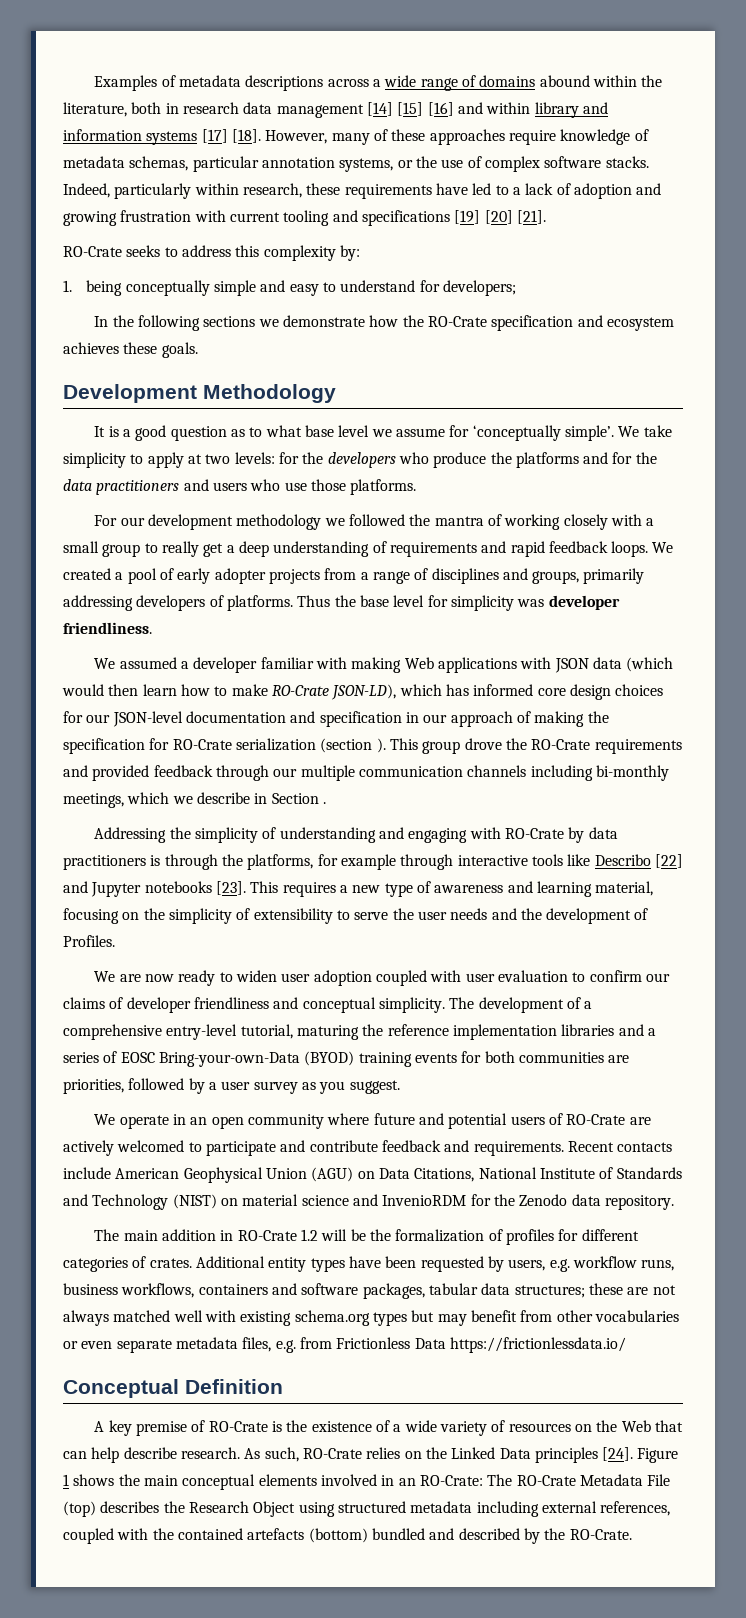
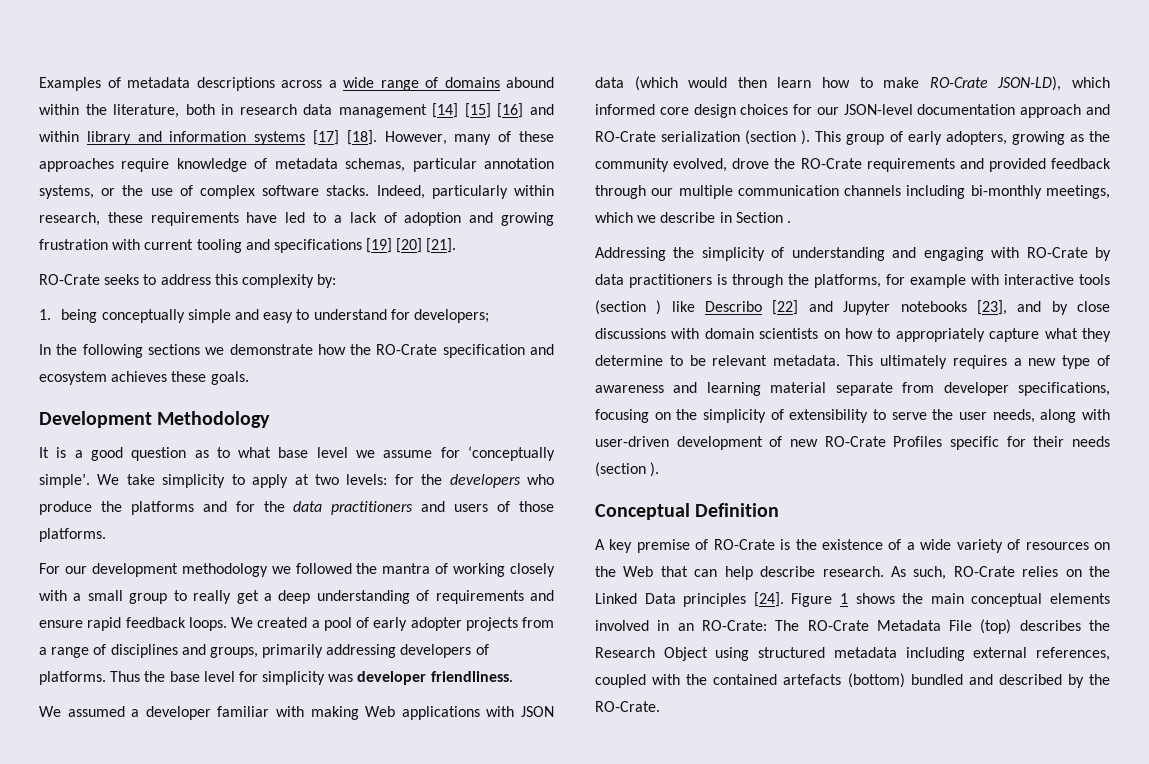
- We take simplicity to apply at two levels: for the developers who produce the platforms and for the data practitioners and users who use those platforms.
+ We take simplicity to apply at two levels: for the developers who produce the platforms and for the data practitioners and users of those platforms.
- For our development methodology we followed the mantra of working closely with a small group to really get a deep understanding of requirements and rapid feedback loops.
+ For our development methodology we followed the mantra of working closely with a small group to really get a deep understanding of requirements and ensure rapid feedback loops.
- We assumed a developer familiar with making Web applications with JSON data (which would then learn how to make RO-Crate JSON-LD), which has informed core design choices for our JSON-level documentation and specification in our approach of making the specification for RO-Crate serialization (section ).
+ We assumed a developer familiar with making Web applications with JSON data (which would then learn how to make RO-Crate JSON-LD), which informed core design choices for our JSON-level documentation approach and RO-Crate serialization (section ).
- This group drove the RO-Crate requirements and provided feedback through our multiple communication channels including bi-monthly meetings, which we describe in Section .
+ This group of early adopters, growing as the community evolved, drove the RO-Crate requirements and provided feedback through our multiple communication channels including bi-monthly meetings, which we describe in Section .
- Addressing the simplicity of understanding and engaging with RO-Crate by data practitioners is through the platforms, for example through interactive tools like Describo [22] and Jupyter notebooks [23]. This requires a new type of awareness and learning material, focusing on the simplicity of extensibility to serve the user needs and the development of Profiles.
- We are now ready to widen user adoption coupled with user evaluation to confirm our claims of developer friendliness and conceptual simplicity. The development of a comprehensive entry-level tutorial, maturing the reference implementation libraries and a series of EOSC Bring-your-own-Data (BYOD) training events for both communities are priorities, followed by a user survey as you suggest.
- We operate in an open community where future and potential users of RO-Crate are actively welcomed to participate and contribute feedback and requirements. Recent contacts include American Geophysical Union (AGU) on Data Citations, National Institute of Standards and Technology (NIST) on material science and InvenioRDM for the Zenodo data repository.
- The main addition in RO-Crate 1.2 will be the formalization of profiles for different categories of crates. Additional entity types have been requested by users, e.g. workflow runs, business workflows, containers and software packages, tabular data structures; these are not always matched well with existing schema.org types but may benefit from other vocabularies or even separate metadata files, e.g. from Frictionless Data https://frictionlessdata.io/
+ Addressing the simplicity of understanding and engaging with RO-Crate by data practitioners is through the platforms, for example with interactive tools (section ) like Describo [22] and Jupyter notebooks [23], and by close discussions with domain scientists on how to appropriately capture what they determine to be relevant metadata. This ultimately requires a new type of awareness and learning material separate from developer specifications, focusing on the simplicity of extensibility to serve the user needs, along with user-driven development of new RO-Crate Profiles specific for their needs (section ).

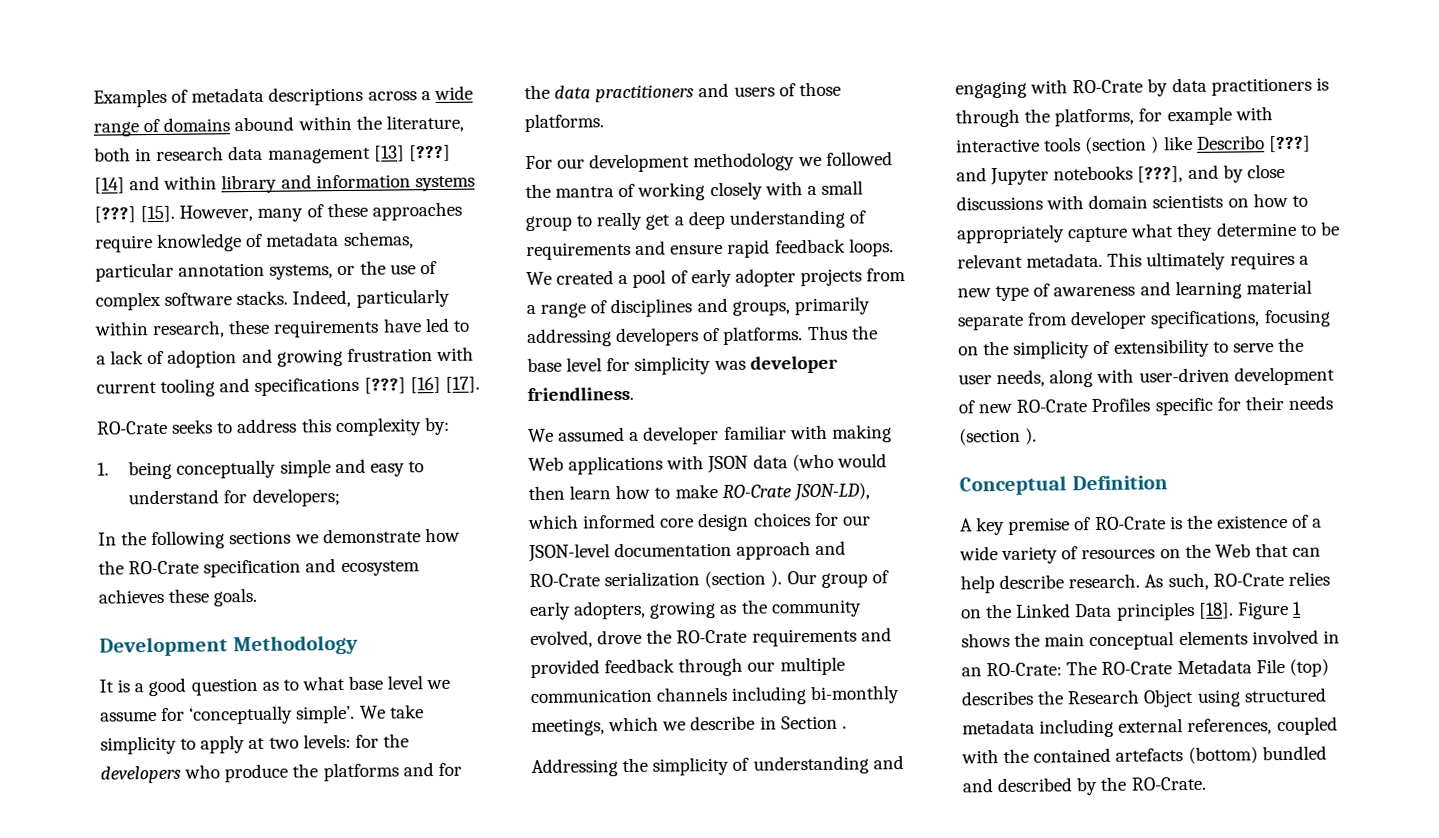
- Examples of metadata descriptions across a wide range of domains abound within the literature, both in research data management [14] [15] [16] and within library and information systems [17] [18].
+ Examples of metadata descriptions across a wide range of domains abound within the literature, both in research data management [13] [???] [14] and within library and information systems [???] [15].
- Indeed, particularly within research, these requirements have led to a lack of adoption and growing frustration with current tooling and specifications [19] [20] [21].
+ Indeed, particularly within research, these requirements have led to a lack of adoption and growing frustration with current tooling and specifications [???] [16] [17].
- We assumed a developer familiar with making Web applications with JSON data (which would then learn how to make RO-Crate JSON-LD), which informed core design choices for our JSON-level documentation approach and RO-Crate serialization (section ).
+ We assumed a developer familiar with making Web applications with JSON data (who would then learn how to make RO-Crate JSON-LD), which informed core design choices for our JSON-level documentation approach and RO-Crate serialization (section ).
- This group of early adopters, growing as the community evolved, drove the RO-Crate requirements and provided feedback through our multiple communication channels including bi-monthly meetings, which we describe in Section .
+ Our group of early adopters, growing as the community evolved, drove the RO-Crate requirements and provided feedback through our multiple communication channels including bi-monthly meetings, which we describe in Section .
- Addressing the simplicity of understanding and engaging with RO-Crate by data practitioners is through the platforms, for example with interactive tools (section ) like Describo [22] and Jupyter notebooks [23], and by close discussions with domain scientists on how to appropriately capture what they determine to be relevant metadata.
+ Addressing the simplicity of understanding and engaging with RO-Crate by data practitioners is through the platforms, for example with interactive tools (section ) like Describo [???] and Jupyter notebooks [???], and by close discussions with domain scientists on how to appropriately capture what they determine to be relevant metadata.
- As such, RO-Crate relies on the Linked Data principles [24].
+ As such, RO-Crate relies on the Linked Data principles [18].

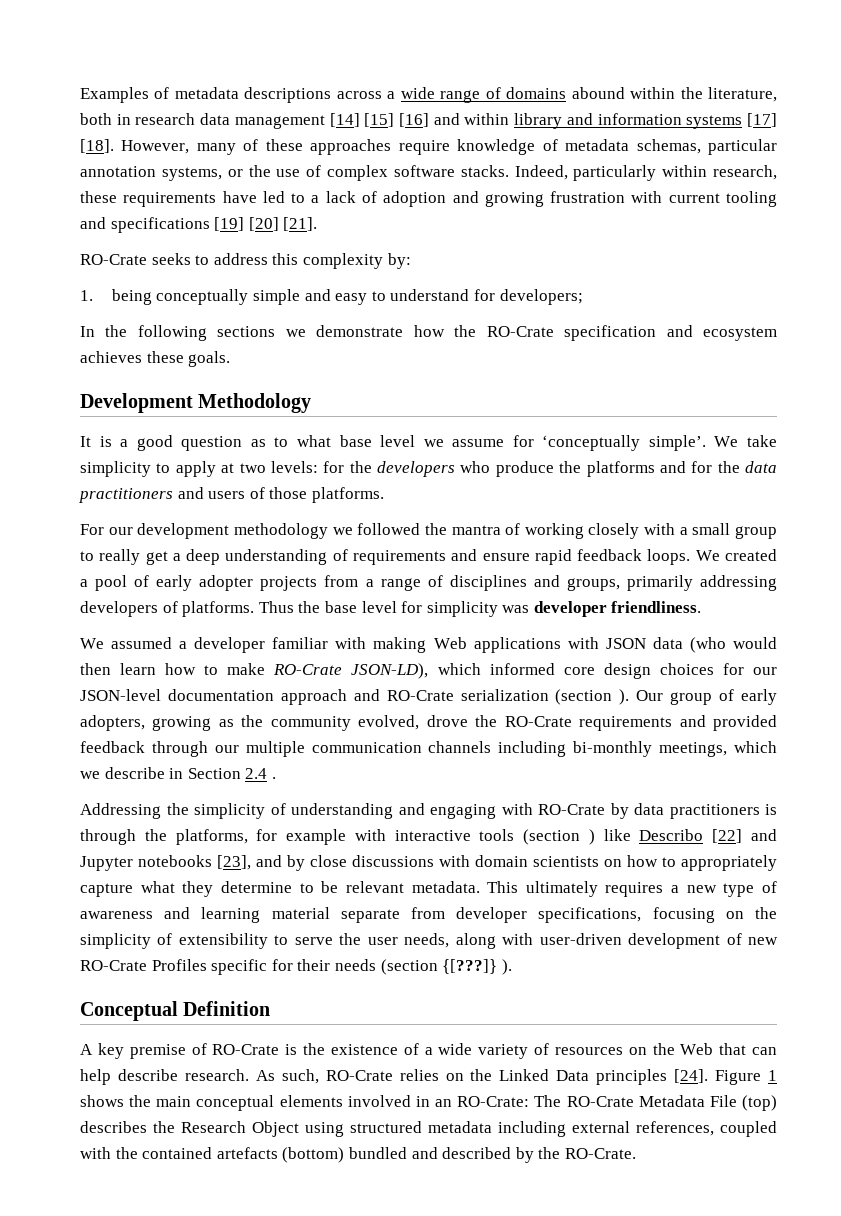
- Examples of metadata descriptions across a wide range of domains abound within the literature, both in research data management [13] [???] [14] and within library and information systems [???] [15].
+ Examples of metadata descriptions across a wide range of domains abound within the literature, both in research data management [14] [15] [16] and within library and information systems [17] [18].
- Indeed, particularly within research, these requirements have led to a lack of adoption and growing frustration with current tooling and specifications [???] [16] [17].
+ Indeed, particularly within research, these requirements have led to a lack of adoption and growing frustration with current tooling and specifications [19] [20] [21].
- Our group of early adopters, growing as the community evolved, drove the RO-Crate requirements and provided feedback through our multiple communication channels including bi-monthly meetings, which we describe in Section .
+ Our group of early adopters, growing as the community evolved, drove the RO-Crate requirements and provided feedback through our multiple communication channels including bi-monthly meetings, which we describe in Section 2.4 .
- Addressing the simplicity of understanding and engaging with RO-Crate by data practitioners is through the platforms, for example with interactive tools (section ) like Describo [???] and Jupyter notebooks [???], and by close discussions with domain scientists on how to appropriately capture what they determine to be relevant metadata.
+ Addressing the simplicity of understanding and engaging with RO-Crate by data practitioners is through the platforms, for example with interactive tools (section ) like Describo [22] and Jupyter notebooks [23], and by close discussions with domain scientists on how to appropriately capture what they determine to be relevant metadata.
- This ultimately requires a new type of awareness and learning material separate from developer specifications, focusing on the simplicity of extensibility to serve the user needs, along with user-driven development of new RO-Crate Profiles specific for their needs (section ).
+ This ultimately requires a new type of awareness and learning material separate from developer specifications, focusing on the simplicity of extensibility to serve the user needs, along with user-driven development of new RO-Crate Profiles specific for their needs (section {[???]} ).
- As such, RO-Crate relies on the Linked Data principles [18].
+ As such, RO-Crate relies on the Linked Data principles [24].

